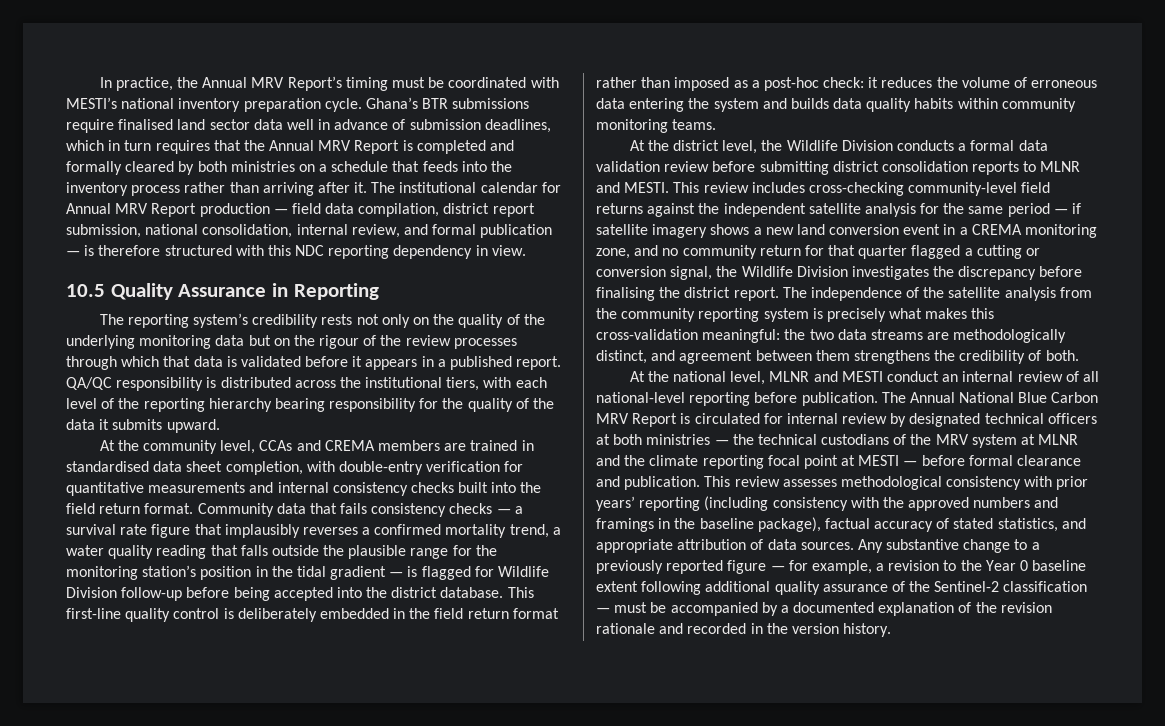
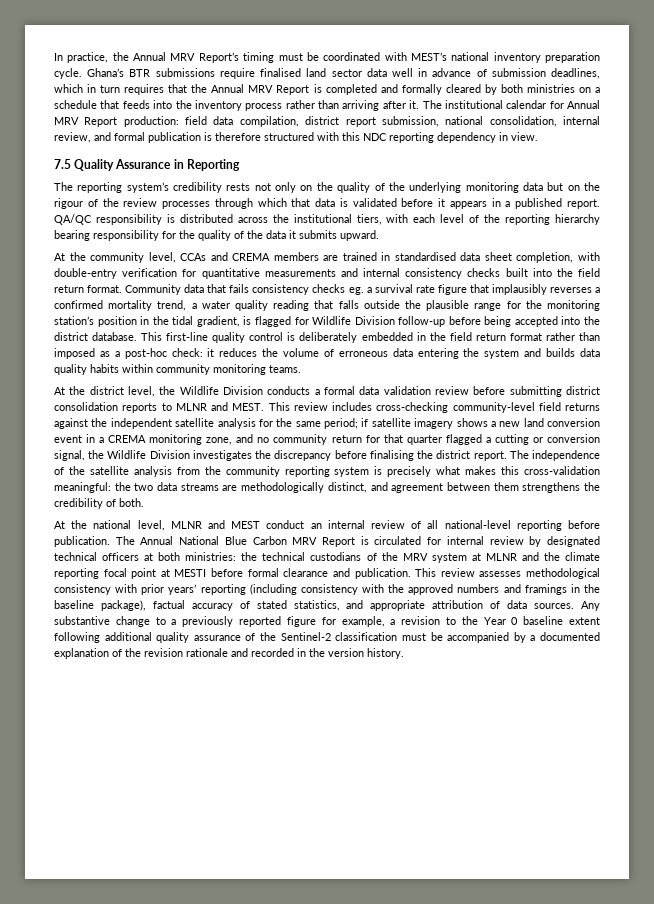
- In practice, the Annual MRV Report’s timing must be coordinated with MESTI’s national inventory preparation cycle.
+ In practice, the Annual MRV Report’s timing must be coordinated with MEST’s national inventory preparation cycle.
- The institutional calendar for Annual MRV Report production — field data compilation, district report submission, national consolidation, internal review, and formal publication — is therefore structured with this NDC reporting dependency in view.
+ The institutional calendar for Annual MRV Report production: field data compilation, district report submission, national consolidation, internal review, and formal publication is therefore structured with this NDC reporting dependency in view.
- 10.5 Quality Assurance in Reporting
+ 7.5 Quality Assurance in Reporting
- Community data that fails consistency checks — a survival rate figure that implausibly reverses a confirmed mortality trend, a water quality reading that falls outside the plausible range for the monitoring station’s position in the tidal gradient — is flagged for Wildlife Division follow-up before being accepted into the district database.
+ Community data that fails consistency checks eg. a survival rate figure that implausibly reverses a confirmed mortality trend, a water quality reading that falls outside the plausible range for the monitoring station’s position in the tidal gradient, is flagged for Wildlife Division follow-up before being accepted into the district database.
- At the district level, the Wildlife Division conducts a formal data validation review before submitting district consolidation reports to MLNR and MESTI.
+ At the district level, the Wildlife Division conducts a formal data validation review before submitting district consolidation reports to MLNR and MEST.
- This review includes cross-checking community-level field returns against the independent satellite analysis for the same period — if satellite imagery shows a new land conversion event in a CREMA monitoring zone, and no community return for that quarter flagged a cutting or conversion signal, the Wildlife Division investigates the discrepancy before finalising the district report.
+ This review includes cross-checking community-level field returns against the independent satellite analysis for the same period; if satellite imagery shows a new land conversion event in a CREMA monitoring zone, and no community return for that quarter flagged a cutting or conversion signal, the Wildlife Division investigates the discrepancy before finalising the district report.
- At the national level, MLNR and MESTI conduct an internal review of all national-level reporting before publication.
+ At the national level, MLNR and MEST conduct an internal review of all national-level reporting before publication.
- The Annual National Blue Carbon MRV Report is circulated for internal review by designated technical officers at both ministries — the technical custodians of the MRV system at MLNR and the climate reporting focal point at MESTI — before formal clearance and publication.
+ The Annual National Blue Carbon MRV Report is circulated for internal review by designated technical officers at both ministries: the technical custodians of the MRV system at MLNR and the climate reporting focal point at MESTI before formal clearance and publication.
- Any substantive change to a previously reported figure — for example, a revision to the Year 0 baseline extent following additional quality assurance of the Sentinel-2 classification — must be accompanied by a documented explanation of the revision rationale and recorded in the version history.
+ Any substantive change to a previously reported figure for example, a revision to the Year 0 baseline extent following additional quality assurance of the Sentinel-2 classification must be accompanied by a documented explanation of the revision rationale and recorded in the version history.

